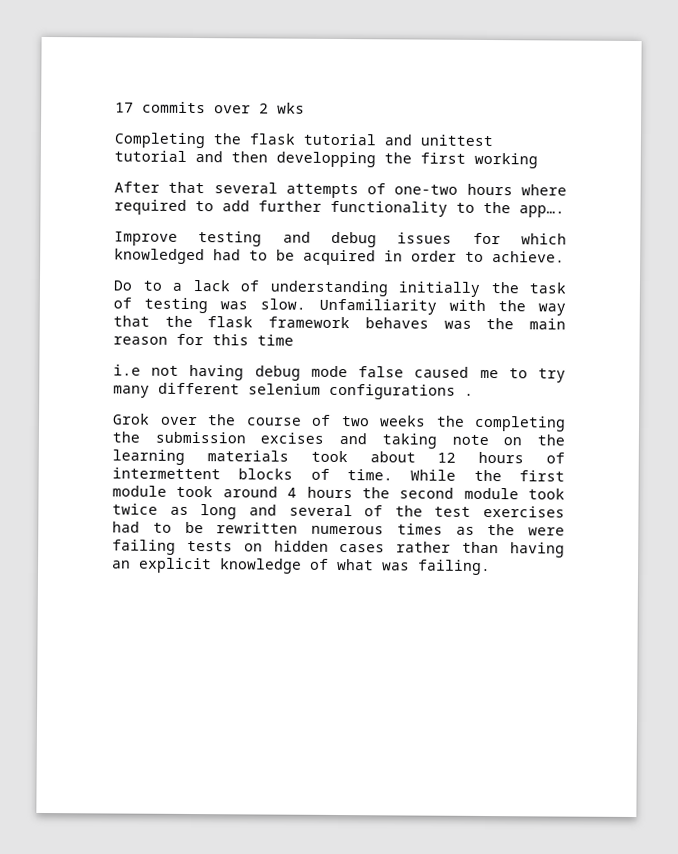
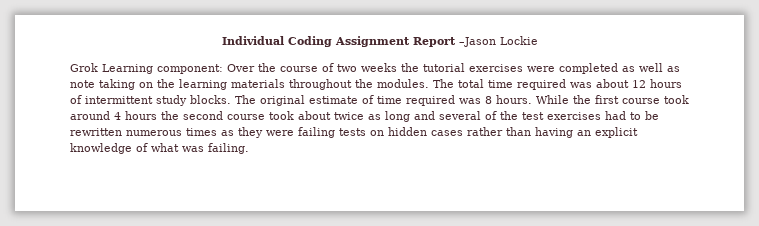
- 17 commits over 2 wks
- Completing the flask tutorial and unittest tutorial and then developping the first working
- After that several attempts of one-two hours where required to add further functionality to the app….
- Improve testing and debug issues for which knowledged had to be acquired in order to achieve.
- Do to a lack of understanding initially the task of testing was slow. Unfamiliarity with the way that the flask framework behaves was the main reason for this time
- i.e not having debug mode false caused me to try many different selenium configurations .
- Grok over the course of two weeks the completing the submission excises and taking note on the learning materials took about 12 hours of intermettent blocks of time.
+ Individual Coding Assignment Report –Jason Lockie
+ Grok Learning component: Over the course of two weeks the tutorial exercises were completed as well as note taking on the learning materials throughout the modules. The total time required was about 12 hours of intermittent study blocks. The original estimate of time required was 8 hours.
- While the first module took around 4 hours the second module took twice as long and several of the test exercises had to be rewritten numerous times as the were failing tests on hidden cases rather than having an explicit knowledge of what was failing.
+ While the first course took around 4 hours the second course took about twice as long and several of the test exercises had to be rewritten numerous times as they were failing tests on hidden cases rather than having an explicit knowledge of what was failing.

